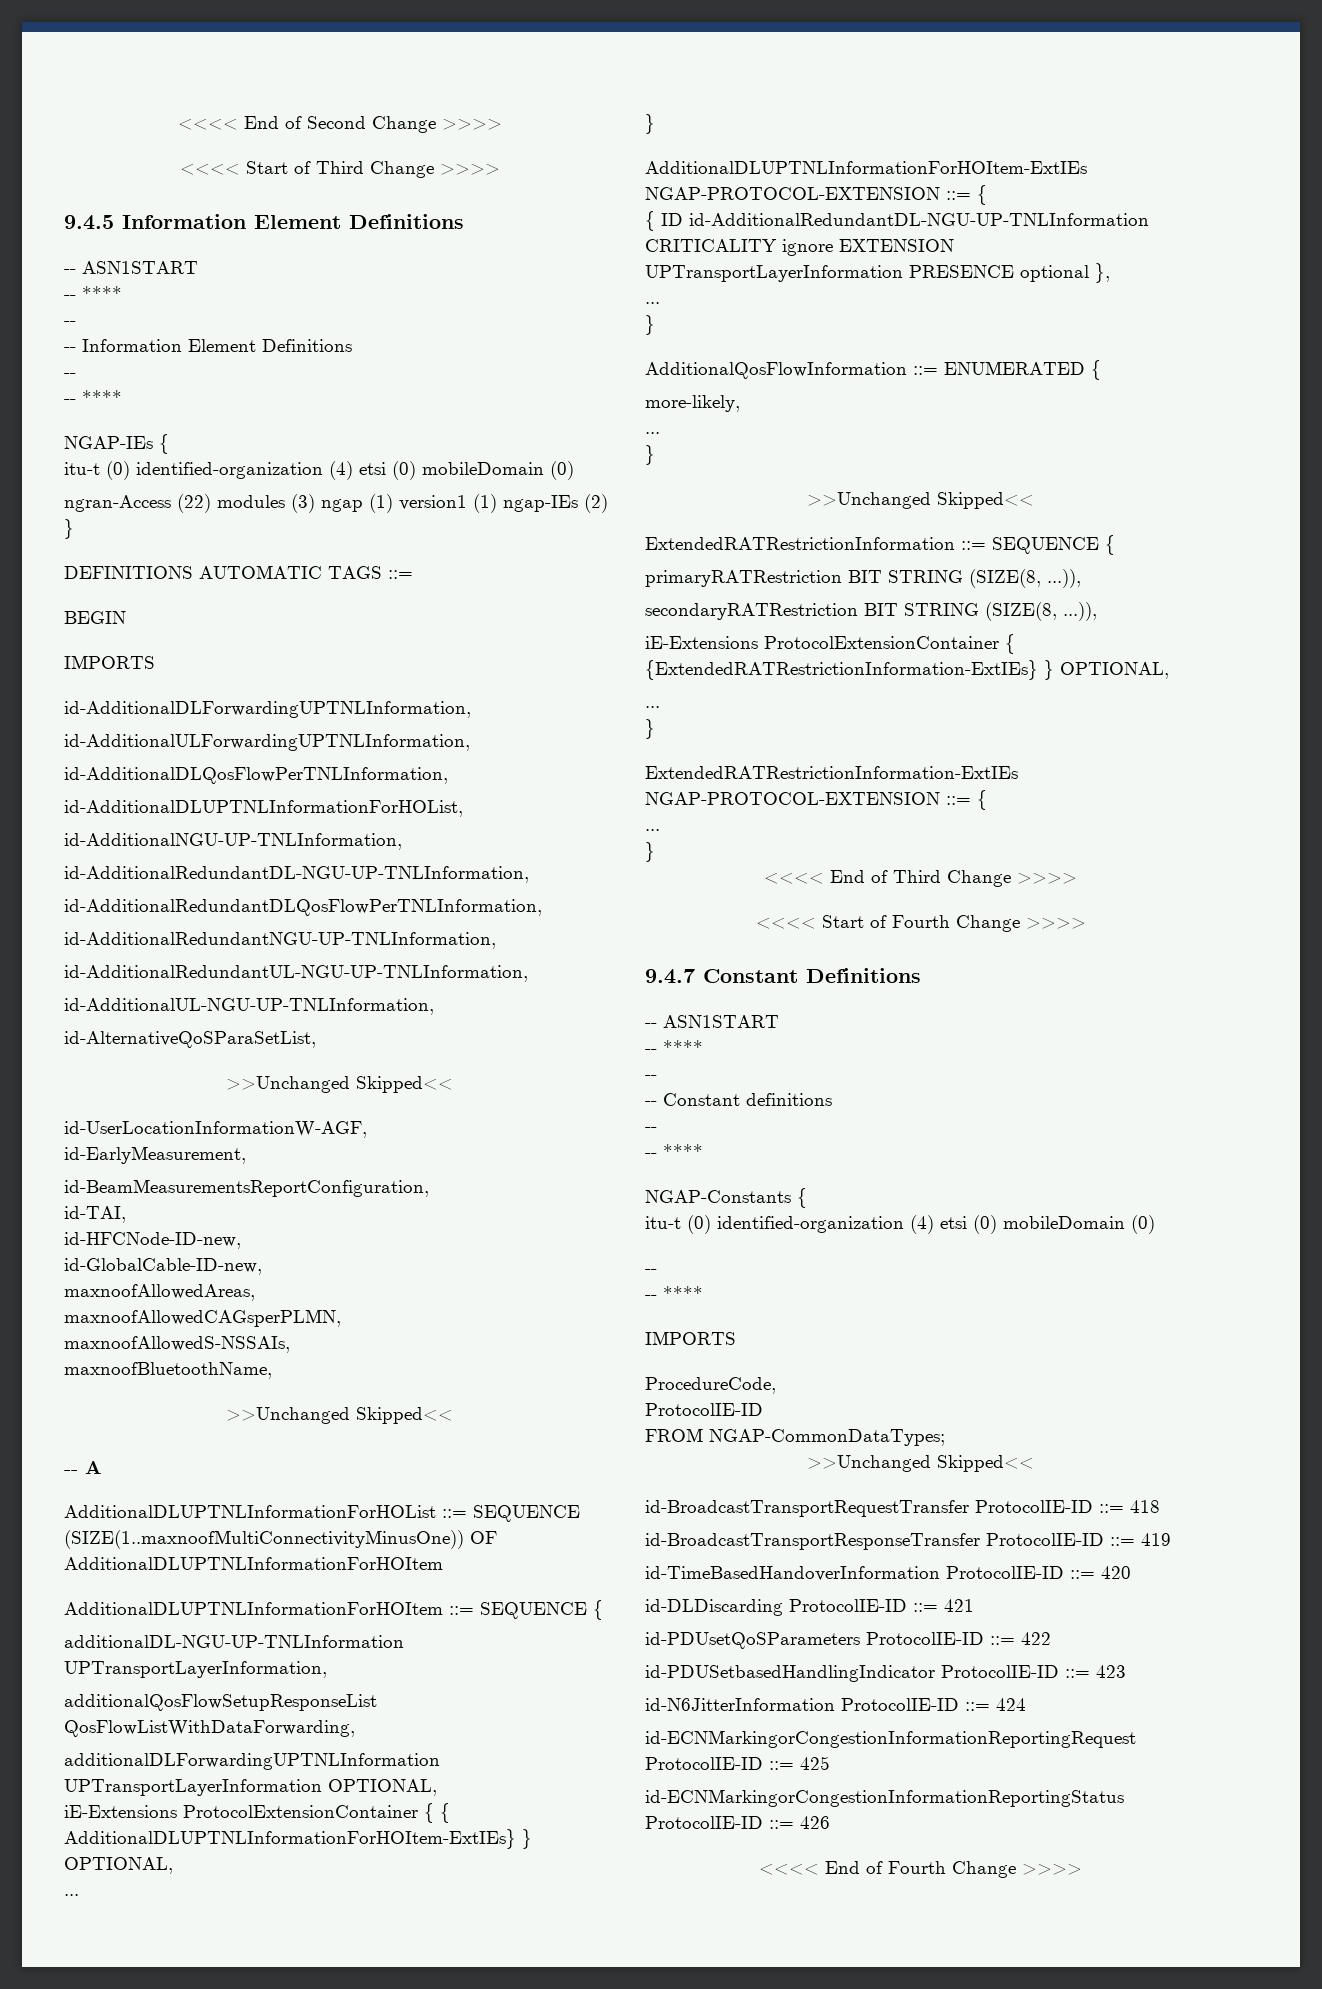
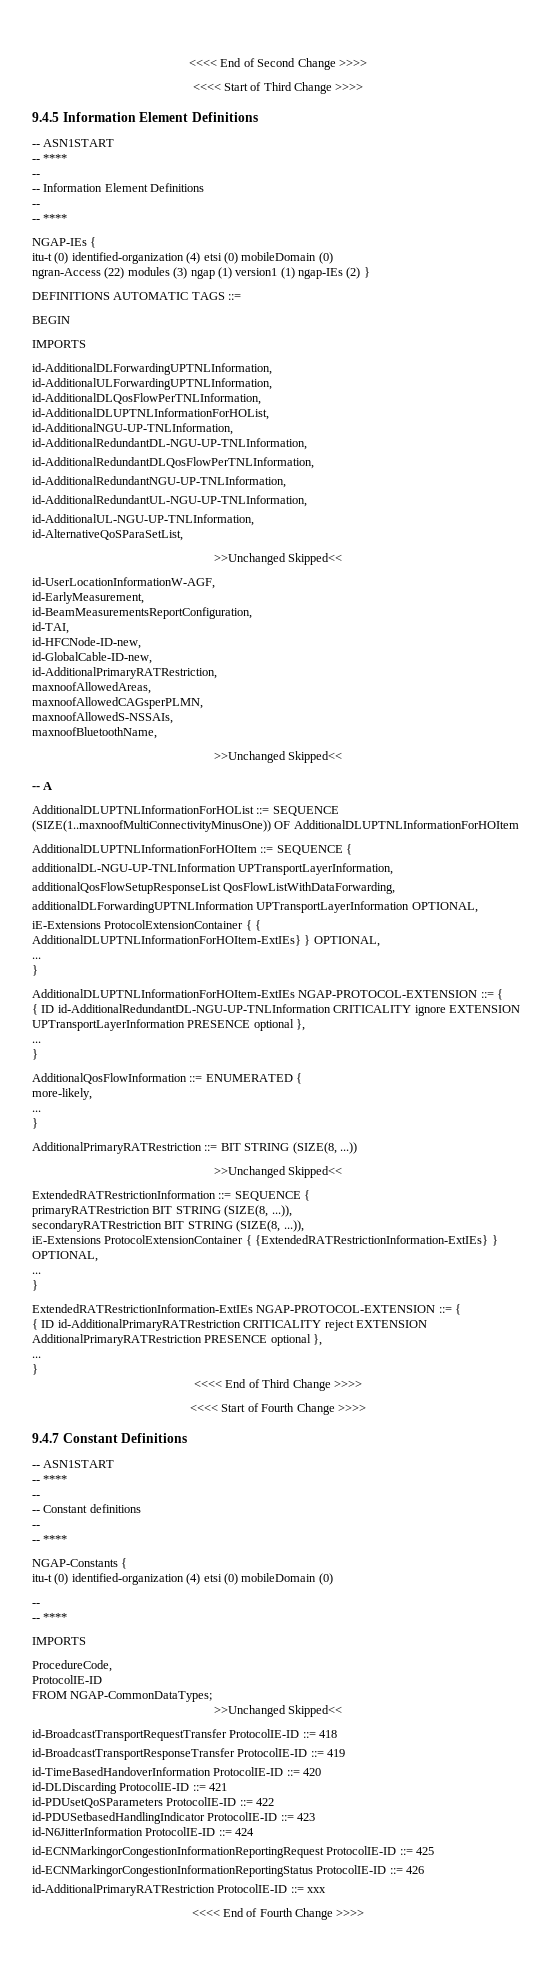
+ id-AdditionalPrimaryRATRestriction,
+ AdditionalPrimaryRATRestriction ::= BIT STRING (SIZE(8, ...))
+ { ID id-AdditionalPrimaryRATRestriction CRITICALITY reject EXTENSION AdditionalPrimaryRATRestriction PRESENCE optional },
+ id-AdditionalPrimaryRATRestriction ProtocolIE-ID ::= xxx

